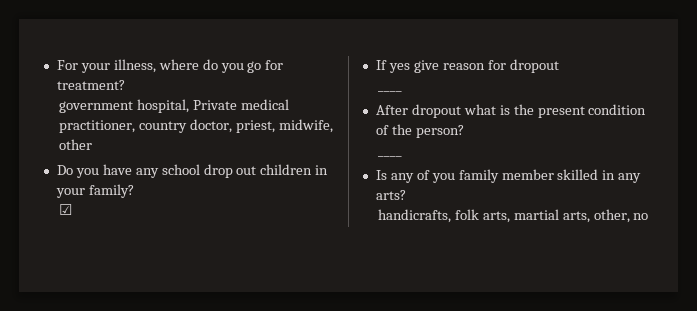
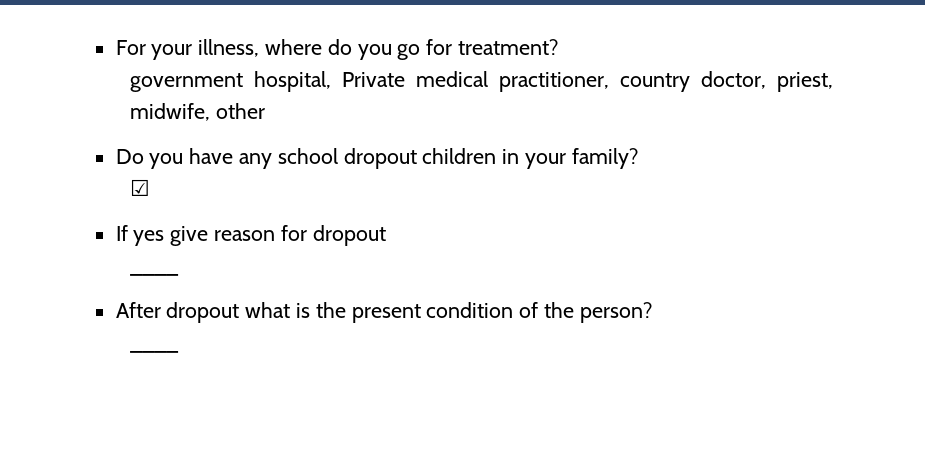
- Do you have any school drop out children in your family?
+ Do you have any school dropout children in your family?
- Is any of you family member skilled in any arts?
- handicrafts, folk arts, martial arts, other, no

